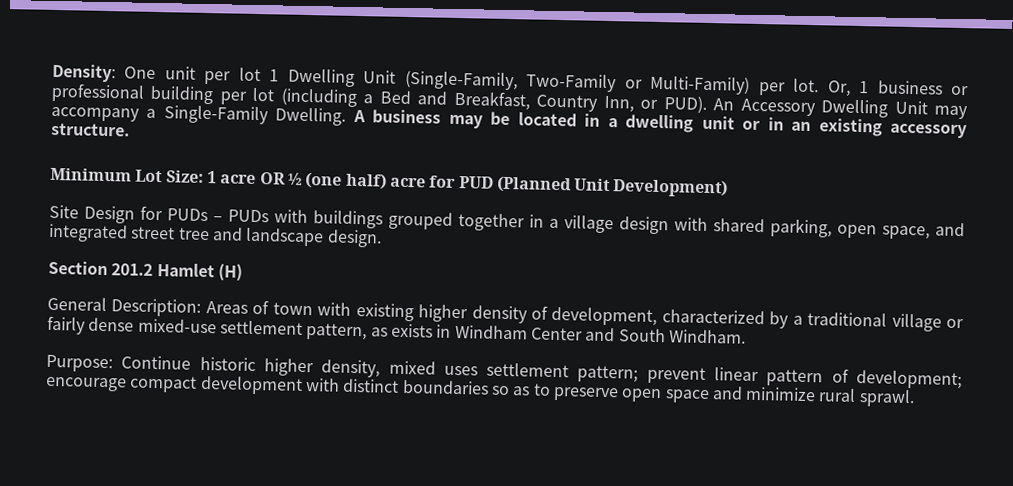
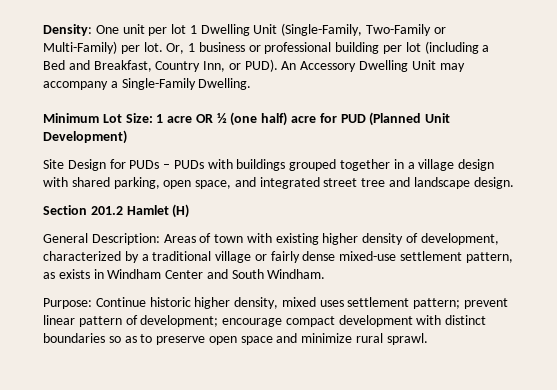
- A business may be located in a dwelling unit or in an existing accessory structure.

